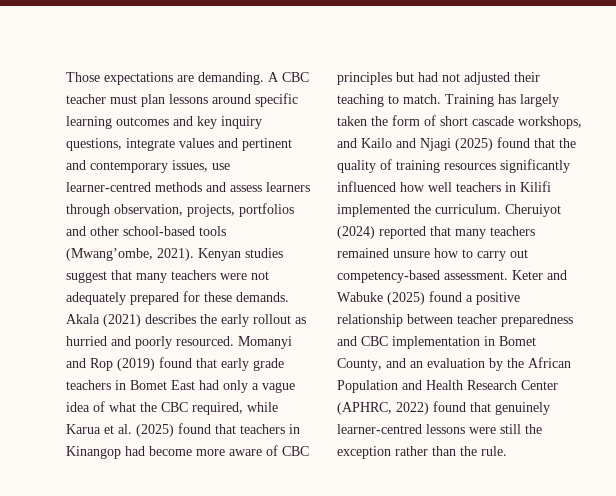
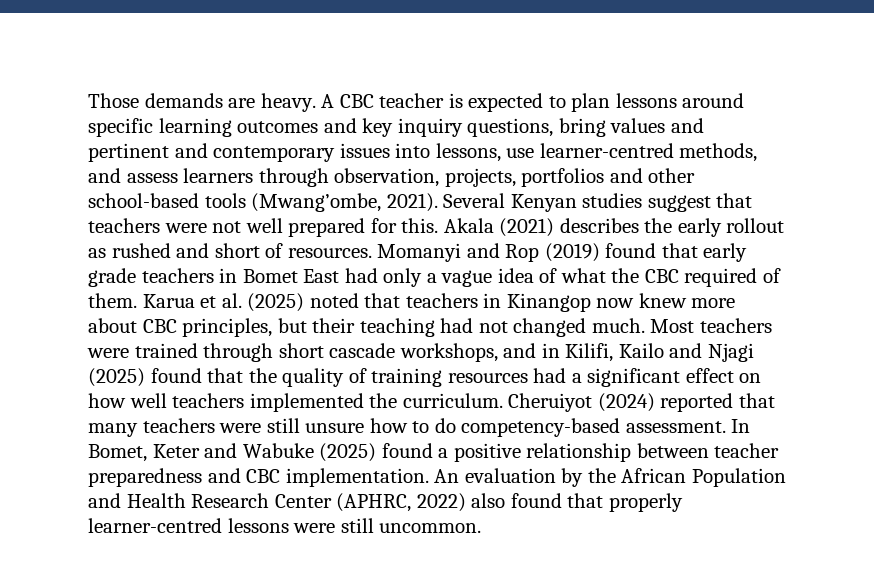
- Those expectations are demanding. A CBC teacher must plan lessons around specific learning outcomes and key inquiry questions, integrate values and pertinent and contemporary issues, use learner-centred methods and assess learners through observation, projects, portfolios and other school-based tools (Mwang’ombe, 2021).
+ Those demands are heavy. A CBC teacher is expected to plan lessons around specific learning outcomes and key inquiry questions, bring values and pertinent and contemporary issues into lessons, use learner-centred methods, and assess learners through observation, projects, portfolios and other school-based tools (Mwang’ombe, 2021).
- Kenyan studies suggest that many teachers were not adequately prepared for these demands.
+ Several Kenyan studies suggest that teachers were not well prepared for this.
- Akala (2021) describes the early rollout as hurried and poorly resourced.
+ Akala (2021) describes the early rollout as rushed and short of resources.
- Momanyi and Rop (2019) found that early grade teachers in Bomet East had only a vague idea of what the CBC required, while Karua et al. (2025) found that teachers in Kinangop had become more aware of CBC principles but had not adjusted their teaching to match. Training has largely taken the form of short cascade workshops, and Kailo and Njagi (2025) found that the quality of training resources significantly influenced how well teachers in Kilifi implemented the curriculum.
+ Momanyi and Rop (2019) found that early grade teachers in Bomet East had only a vague idea of what the CBC required of them. Karua et al. (2025) noted that teachers in Kinangop now knew more about CBC principles, but their teaching had not changed much. Most teachers were trained through short cascade workshops, and in Kilifi, Kailo and Njagi (2025) found that the quality of training resources had a significant effect on how well teachers implemented the curriculum.
- Cheruiyot (2024) reported that many teachers remained unsure how to carry out competency-based assessment. Keter and Wabuke (2025) found a positive relationship between teacher preparedness and CBC implementation in Bomet County, and an evaluation by the African Population and Health Research Center (APHRC, 2022) found that genuinely learner-centred lessons were still the exception rather than the rule.
+ Cheruiyot (2024) reported that many teachers were still unsure how to do competency-based assessment. In Bomet, Keter and Wabuke (2025) found a positive relationship between teacher preparedness and CBC implementation. An evaluation by the African Population and Health Research Center (APHRC, 2022) also found that properly learner-centred lessons were still uncommon.

